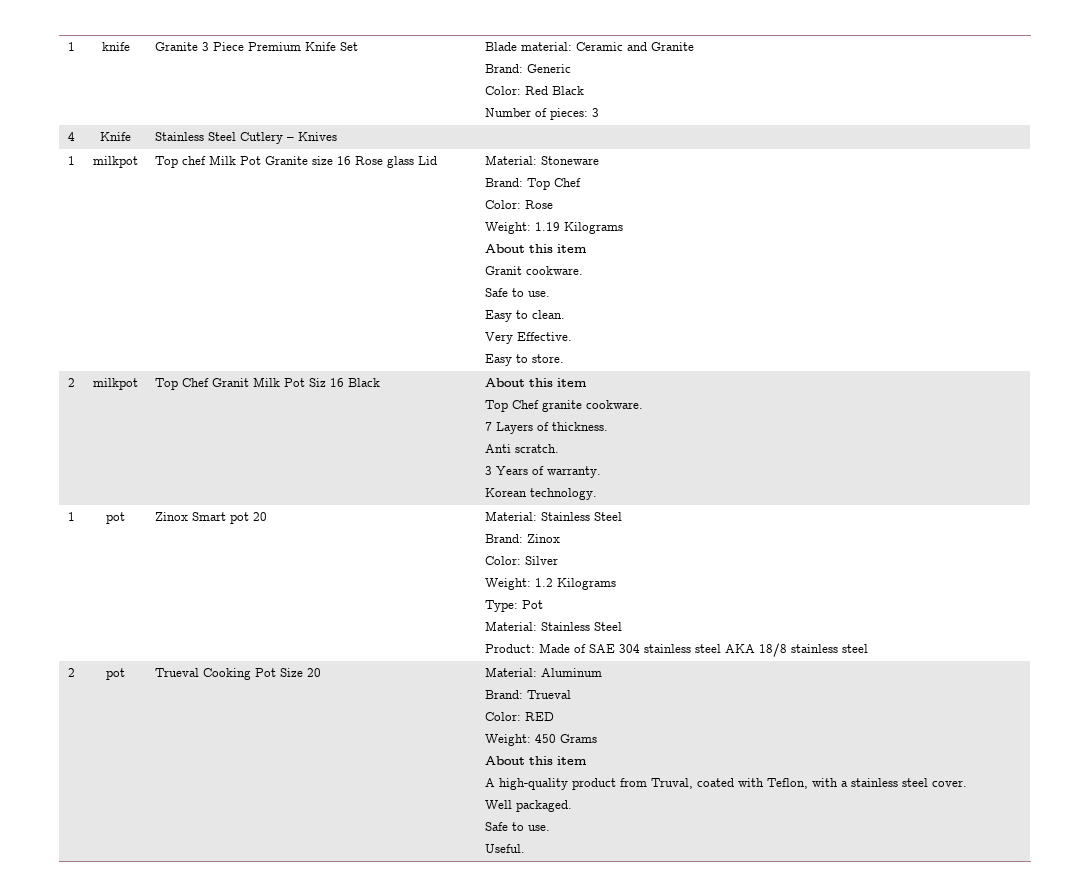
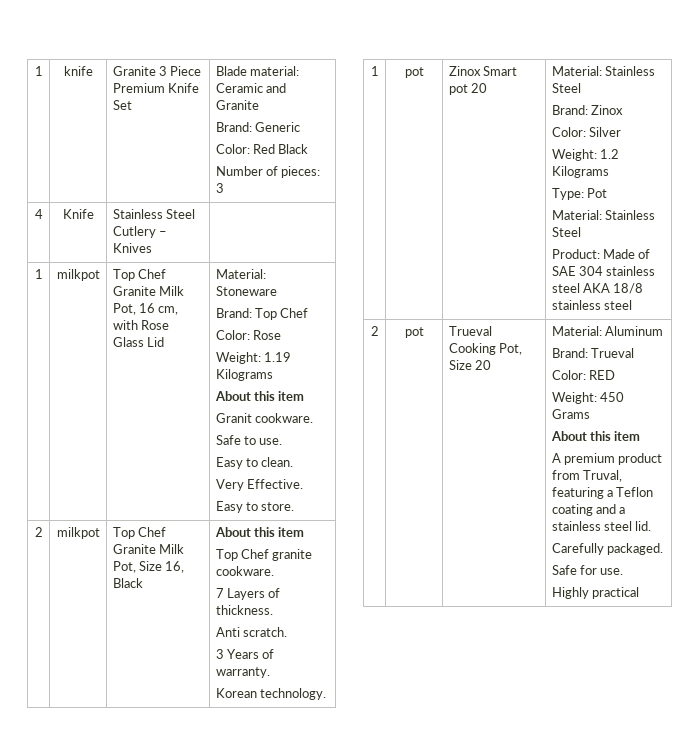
- 1 | milkpot | Top chef Milk Pot Granite size 16 Rose glass Lid | Material: Stoneware
+ 1 | milkpot | Top Chef Granite Milk Pot, 16 cm, with Rose Glass Lid | Material: Stoneware
- 2 | milkpot | Top Chef Granit Milk Pot Siz 16 Black | About this item
+ 2 | milkpot | Top Chef Granite Milk Pot, Size 16, Black | About this item
- 2 | pot | Trueval Cooking Pot Size 20 | Material: Aluminum
+ 2 | pot | Trueval Cooking Pot, Size 20 | Material: Aluminum
  Brand: Trueval
  Color: RED
  Weight: 450 Grams
  About this item
- A high-quality product from Truval, coated with Teflon, with a stainless steel cover.
- Well packaged.
- Safe to use.
- Useful.
+ A premium product from Truval, featuring a Teflon coating and a stainless steel lid.
+ Carefully packaged.
+ Safe for use.
+ Highly practical

